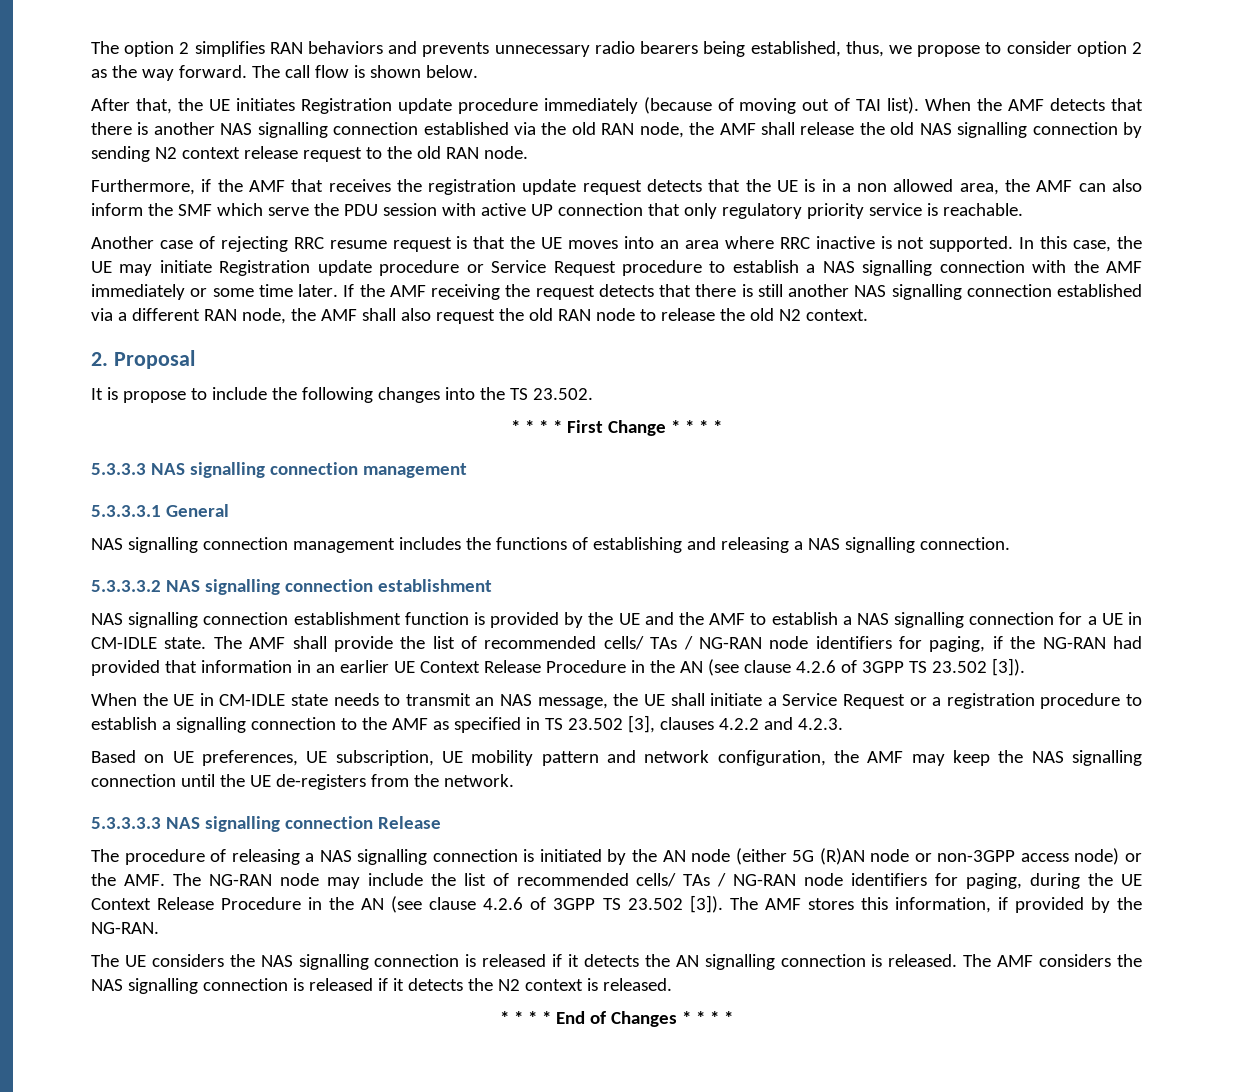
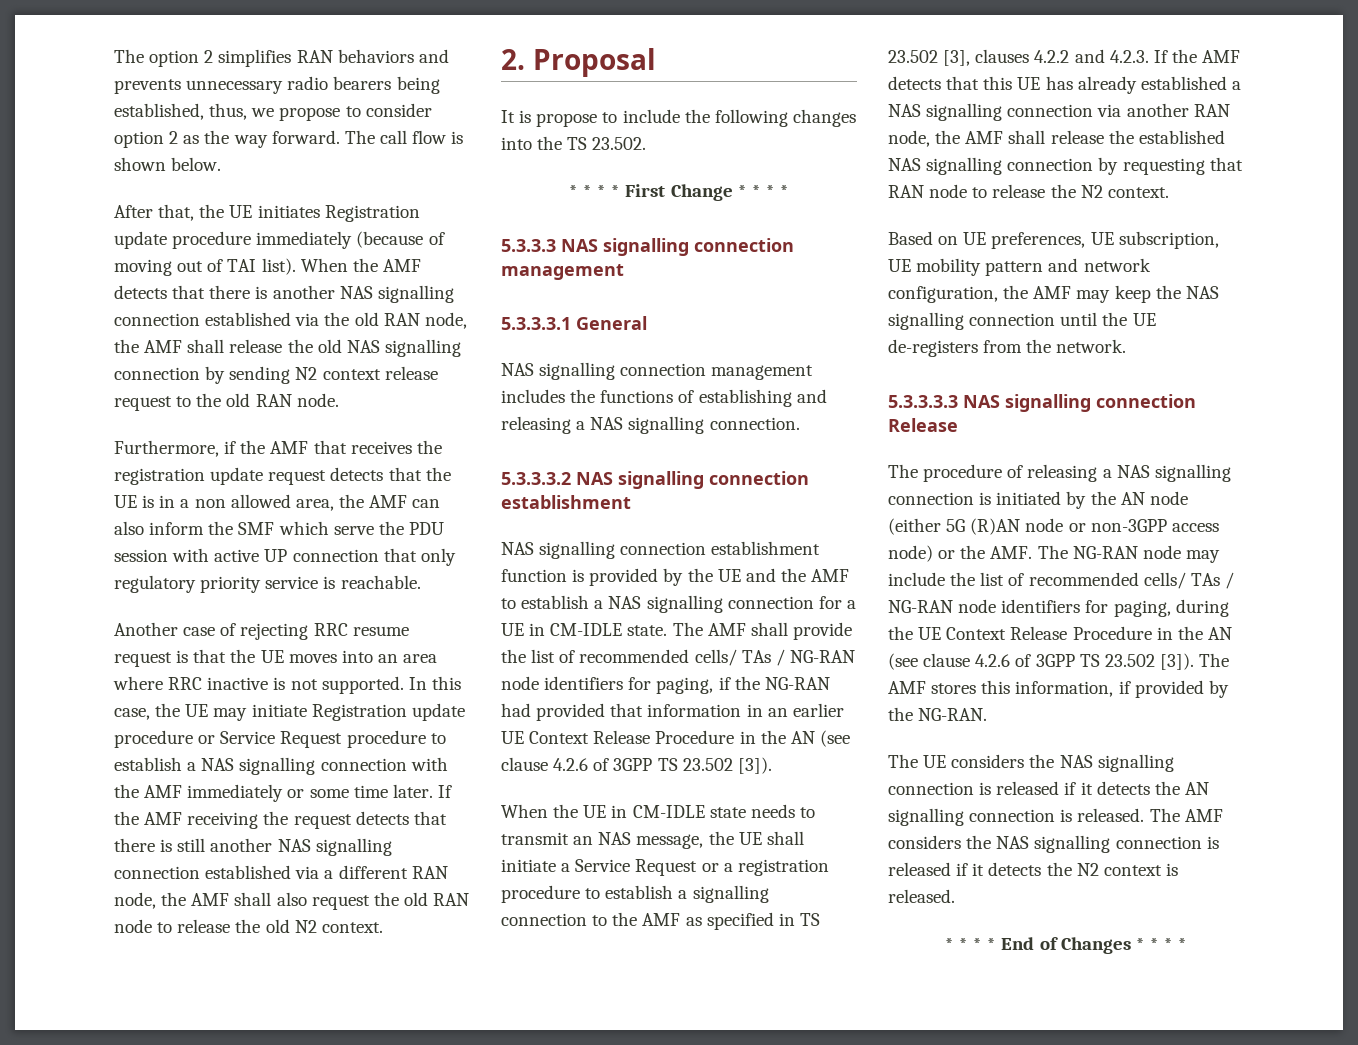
- When the UE in CM-IDLE state needs to transmit an NAS message, the UE shall initiate a Service Request or a registration procedure to establish a signalling connection to the AMF as specified in TS 23.502 [3], clauses 4.2.2 and 4.2.3.
+ When the UE in CM-IDLE state needs to transmit an NAS message, the UE shall initiate a Service Request or a registration procedure to establish a signalling connection to the AMF as specified in TS 23.502 [3], clauses 4.2.2 and 4.2.3. If the AMF detects that this UE has already established a NAS signalling connection via another RAN node, the AMF shall release the established NAS signalling connection by requesting that RAN node to release the N2 context.

